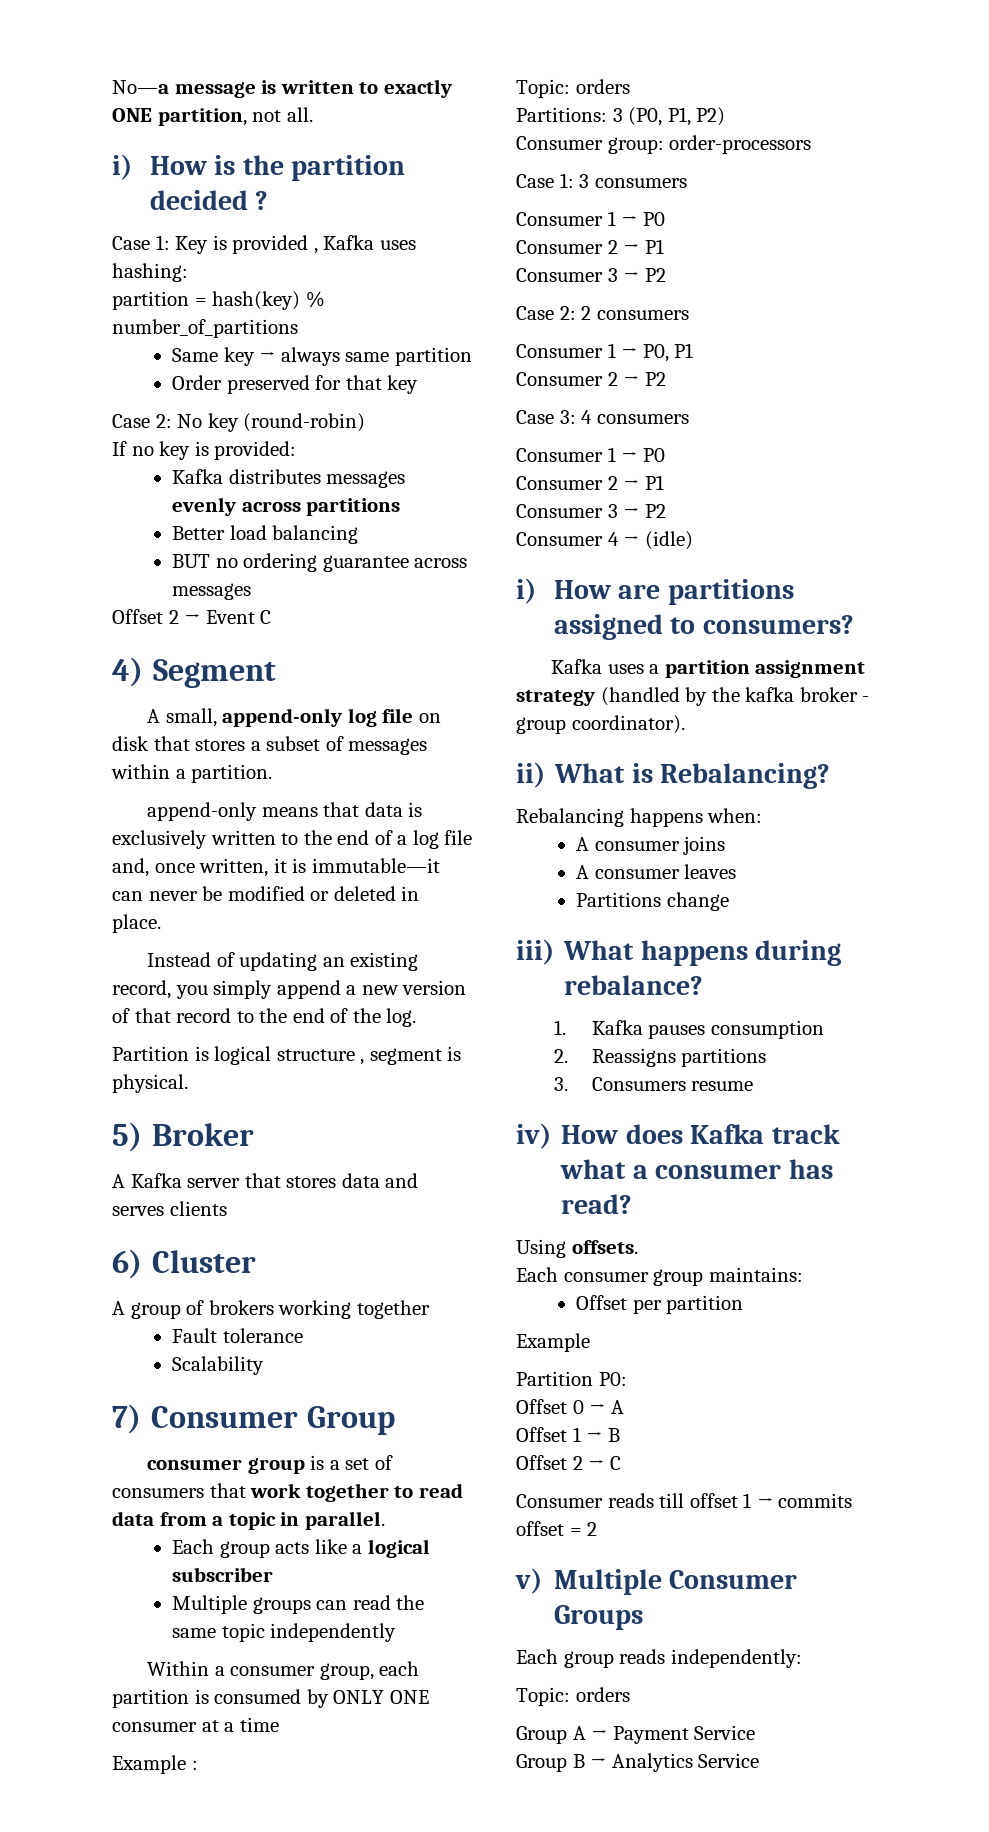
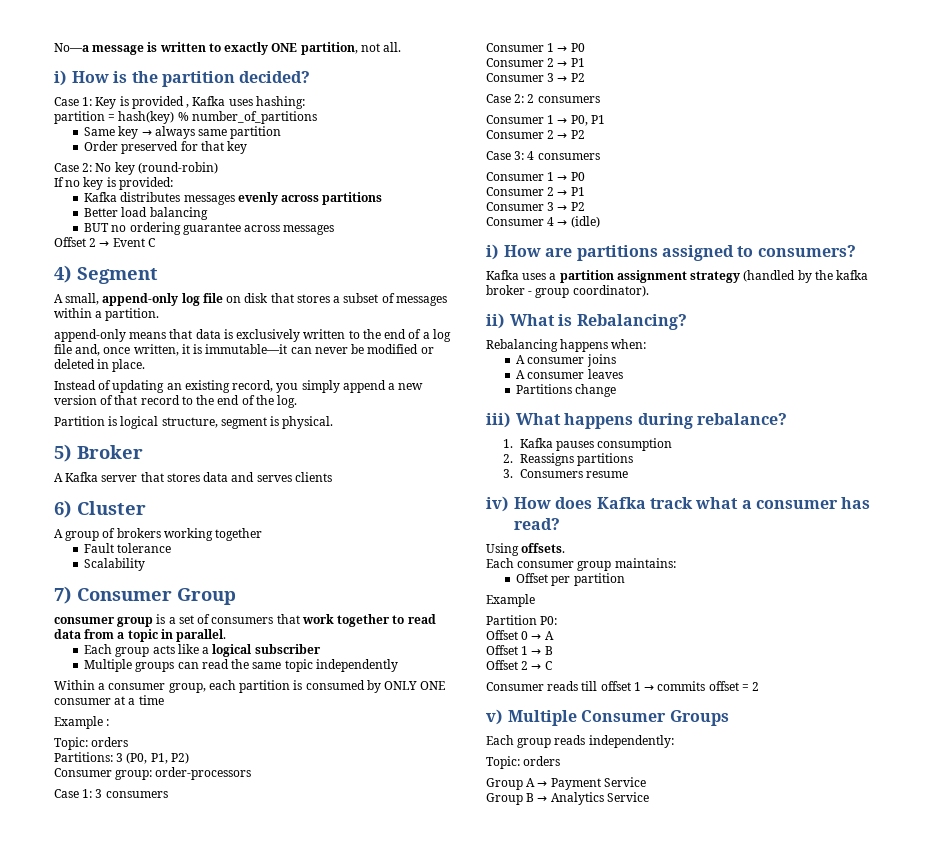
- i) How is the partition decided ?
+ i) How is the partition decided?
- Partition is logical structure , segment is physical.
+ Partition is logical structure, segment is physical.

